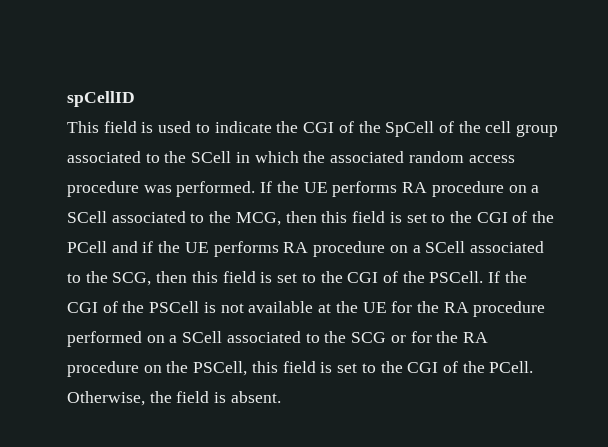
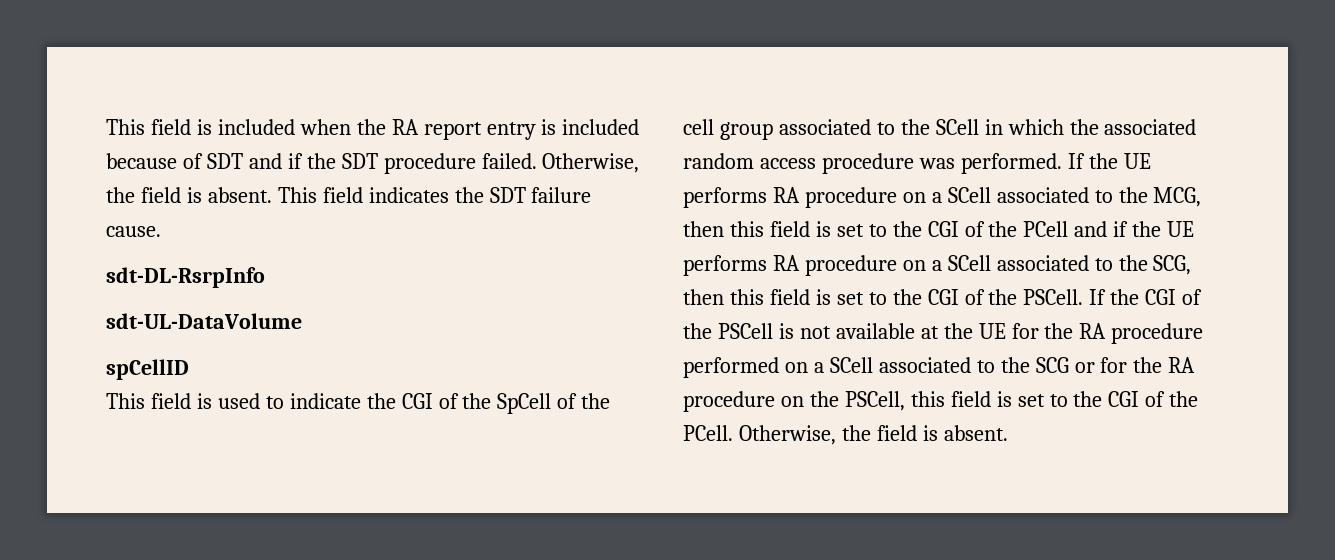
+ This field is included when the RA report entry is included because of SDT and if the SDT procedure failed. Otherwise, the field is absent. This field indicates the SDT failure cause.
+ sdt-DL-RsrpInfo
+ sdt-UL-DataVolume

